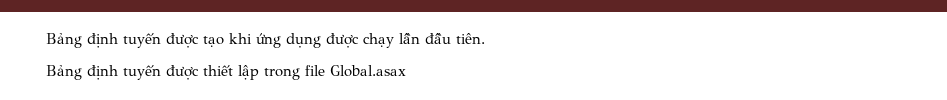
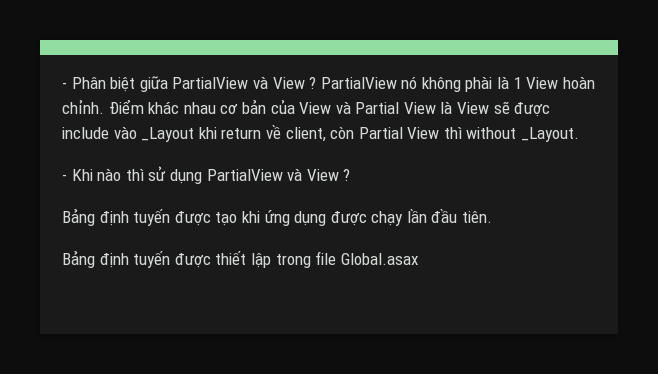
+ - Phân biệt giữa PartialView và View ? PartialView nó không phài là 1 View hoàn chỉnh. Điểm khác nhau cơ bản của View và Partial View là View sẽ được include vào _Layout khi return về client, còn Partial View thì without _Layout.
+ - Khi nào thì sử dụng PartialView và View ?

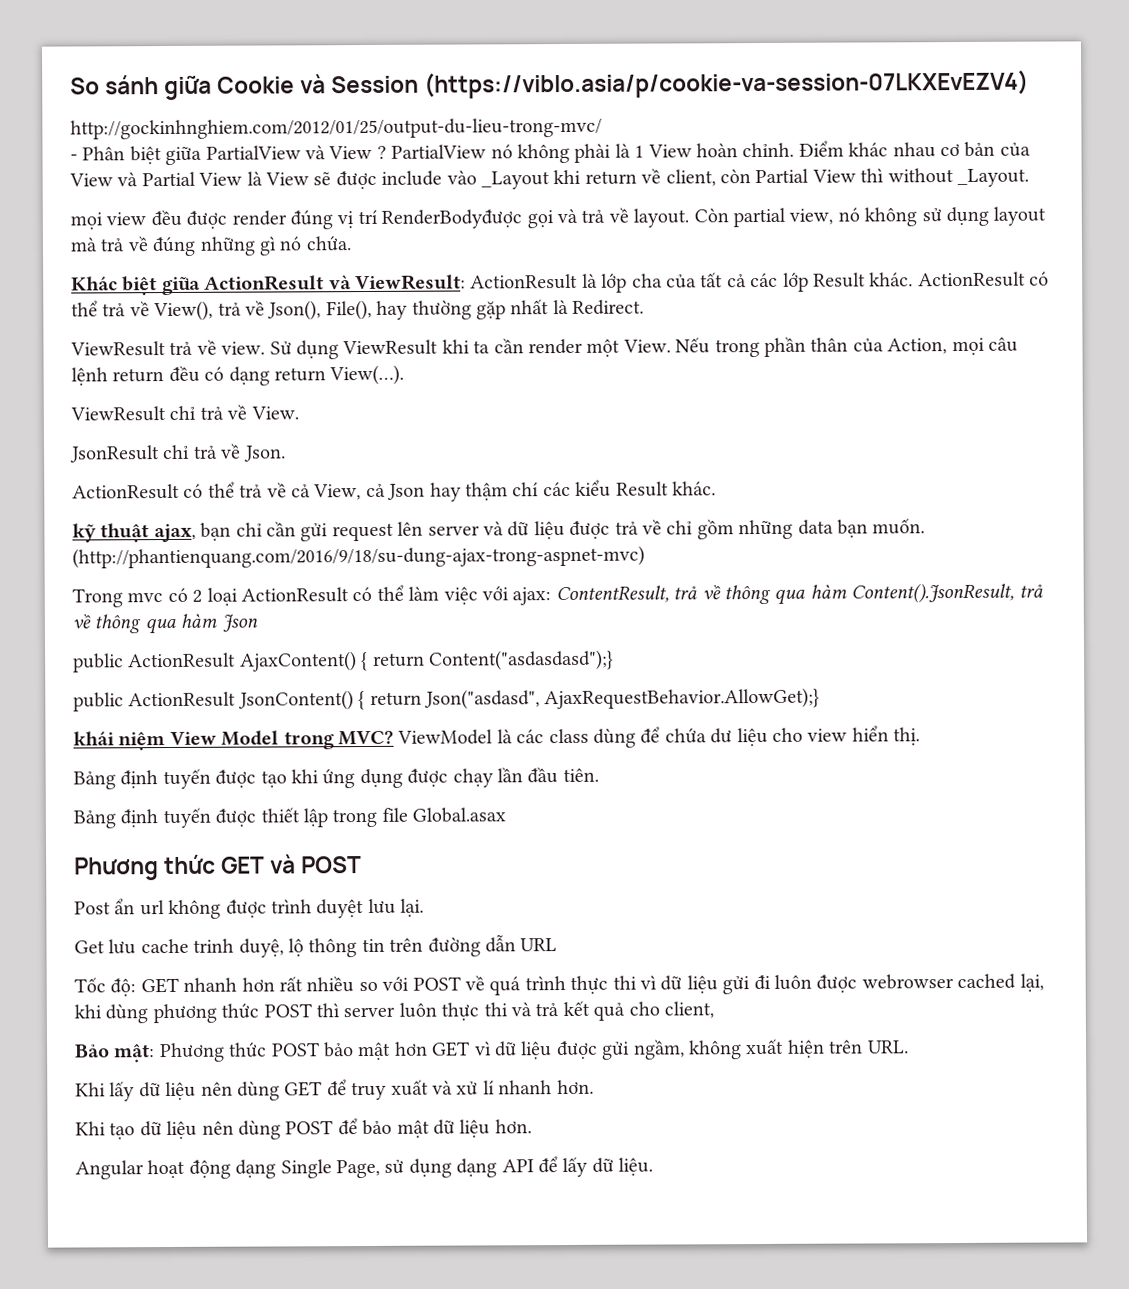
+ So sánh giữa Cookie và Session (https://viblo.asia/p/cookie-va-session-07LKXEvEZV4)
+ http://gockinhnghiem.com/2012/01/25/output-du-lieu-trong-mvc/
- - Khi nào thì sử dụng PartialView và View ?
+ mọi view đều được render đúng vị trí RenderBodyđược gọi và trả về layout. Còn partial view, nó không sử dụng layout mà trả về đúng những gì nó chứa.
+ Khác biệt giữa ActionResult và ViewResult: ActionResult là lớp cha của tất cả các lớp Result khác. ActionResult có thể trả về View(), trả về Json(), File(), hay thường gặp nhất là Redirect.
+ ViewResult trả về view. Sử dụng ViewResult khi ta cần render một View. Nếu trong phần thân của Action, mọi câu lệnh return đều có dạng return View(…).
+ ViewResult chỉ trả về View.
+ JsonResult chỉ trả về Json.
+ ActionResult có thể trả về cả View, cả Json hay thậm chí các kiểu Result khác.
+ kỹ thuật ajax, bạn chỉ cần gửi request lên server và dữ liệu được trả về chỉ gồm những data bạn muốn. (http://phantienquang.com/2016/9/18/su-dung-ajax-trong-aspnet-mvc)
+ Trong mvc có 2 loại ActionResult có thể làm việc với ajax: ContentResult, trả về thông qua hàm Content().JsonResult, trả về thông qua hàm Json
+ public ActionResult AjaxContent() { return Content("asdasdasd");}
+ public ActionResult JsonContent() { return Json("asdasd", AjaxRequestBehavior.AllowGet);}
+ khái niệm View Model trong MVC? ViewModel là các class dùng để chứa dư liệu cho view hiển thị.
+ Phương thức GET và POST
+ Post ẩn url không được trình duyệt lưu lại.
+ Get lưu cache trinh duyệ, lộ thông tin trên đường dẫn URL
+ Tốc độ: GET nhanh hơn rất nhiều so với POST về quá trình thực thi vì dữ liệu gửi đi luôn được webrowser cached lại, khi dùng phương thức POST thì server luôn thực thi và trả kết quả cho client,
+ Bảo mật: Phương thức POST bảo mật hơn GET vì dữ liệu được gửi ngầm, không xuất hiện trên URL.
+ Khi lấy dữ liệu nên dùng GET để truy xuất và xử lí nhanh hơn.
+ Khi tạo dữ liệu nên dùng POST để bảo mật dữ liệu hơn.
+ Angular hoạt động dạng Single Page, sử dụng dạng API để lấy dữ liệu.

